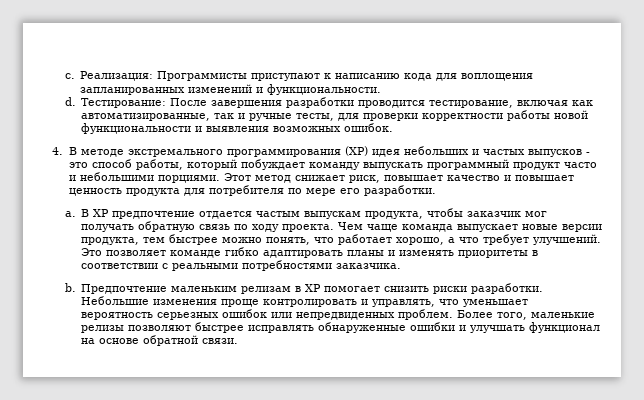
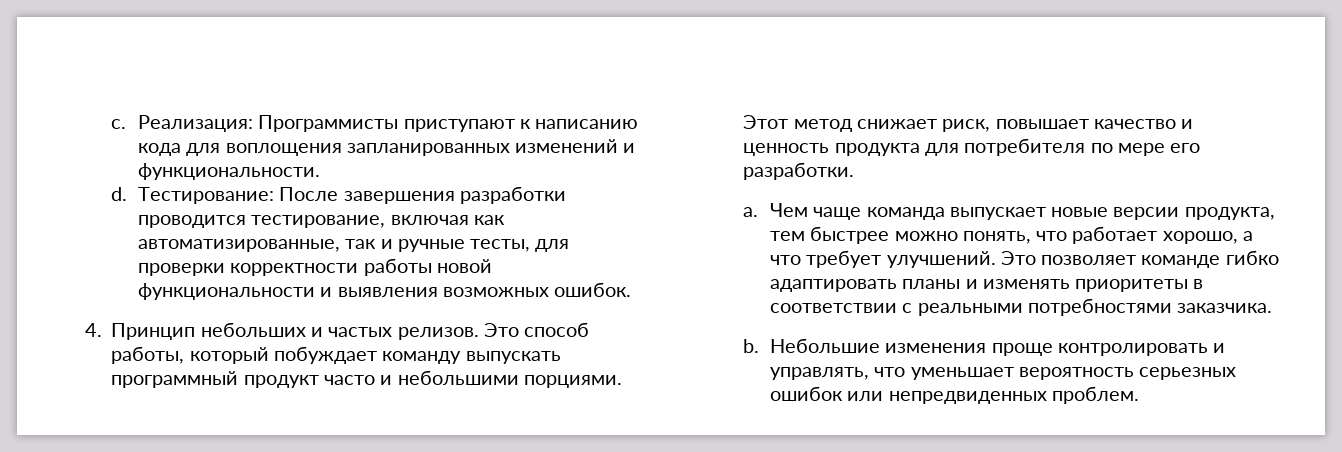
- 4. В методе экстремального программирования (XP) идея небольших и частых выпусков - это способ работы, который побуждает команду выпускать программный продукт часто и небольшими порциями.
+ 4. Принцип небольших и частых релизов. Это способ работы, который побуждает команду выпускать программный продукт часто и небольшими порциями.
- Этот метод снижает риск, повышает качество и повышает ценность продукта для потребителя по мере его разработки.
+ Этот метод снижает риск, повышает качество и ценность продукта для потребителя по мере его разработки.
- В XP предпочтение отдается частым выпускам продукта, чтобы заказчик мог получать обратную связь по ходу проекта.
- Предпочтение маленьким релизам в XP помогает снизить риски разработки.
- Более того, маленькие релизы позволяют быстрее исправлять обнаруженные ошибки и улучшать функционал на основе обратной связи.

